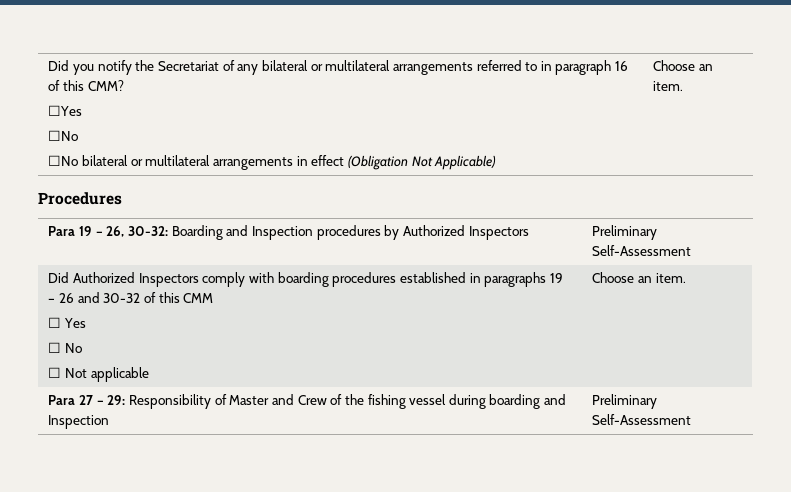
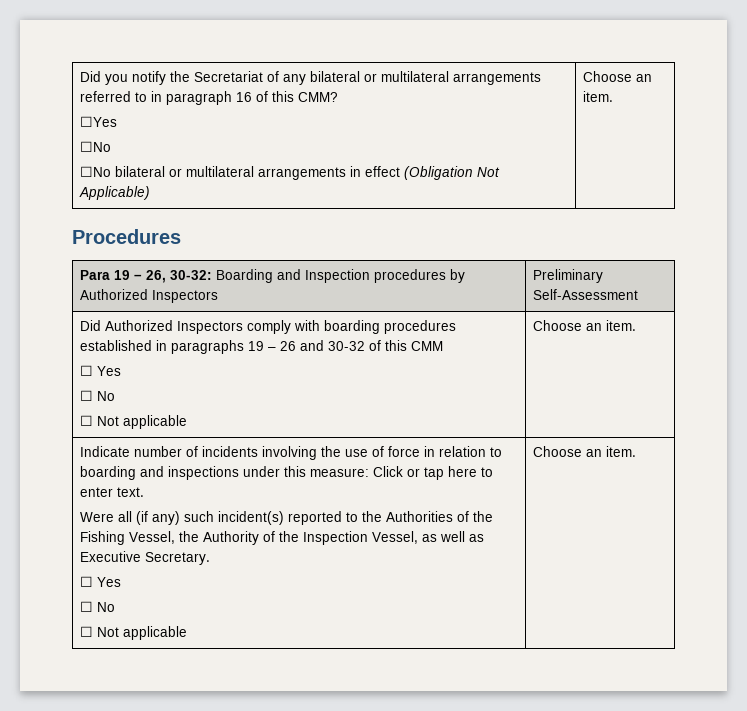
- Para 27 – 29: Responsibility of Master and Crew of the fishing vessel during boarding and Inspection | Preliminary Self-Assessment
+ Indicate number of incidents involving the use of force in relation to boarding and inspections under this measure: Click or tap here to enter text.
+ Were all (if any) such incident(s) reported to the Authorities of the Fishing Vessel, the Authority of the Inspection Vessel, as well as Executive Secretary.
+ ☐ Yes
+ ☐ No
+ ☐ Not applicable | Choose an item.

